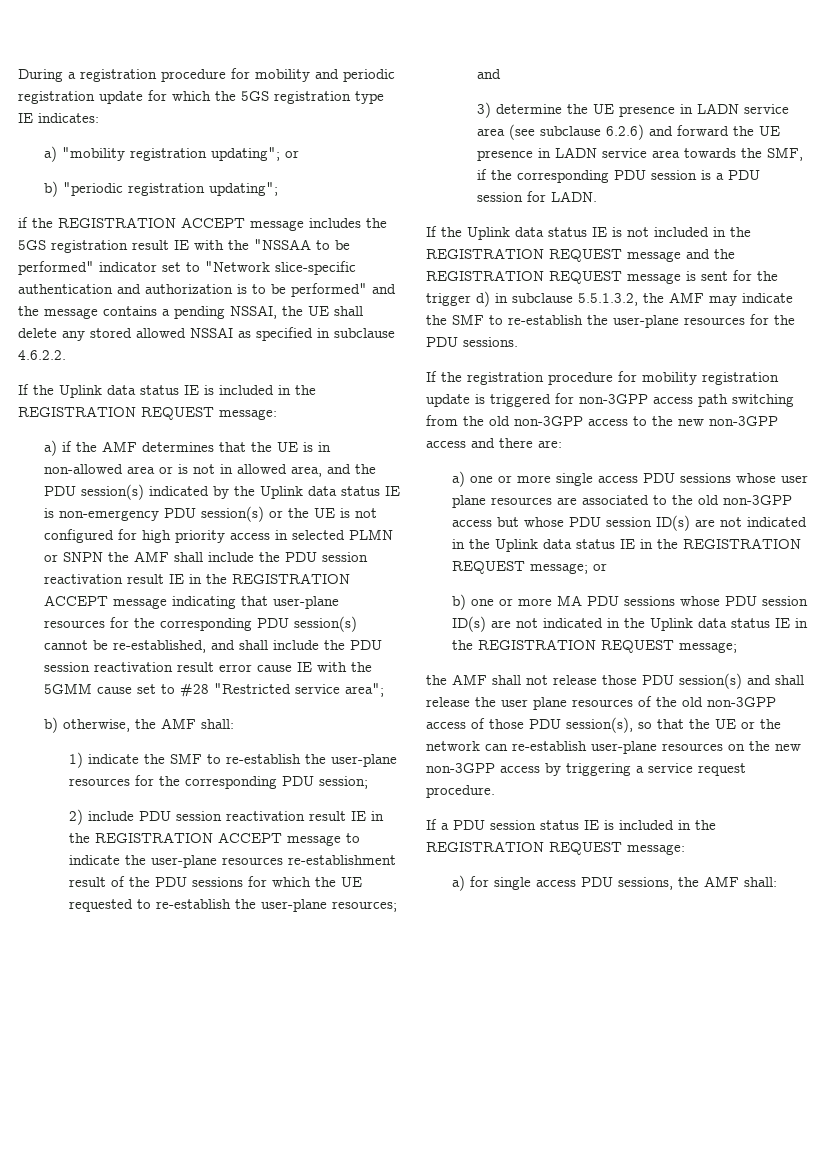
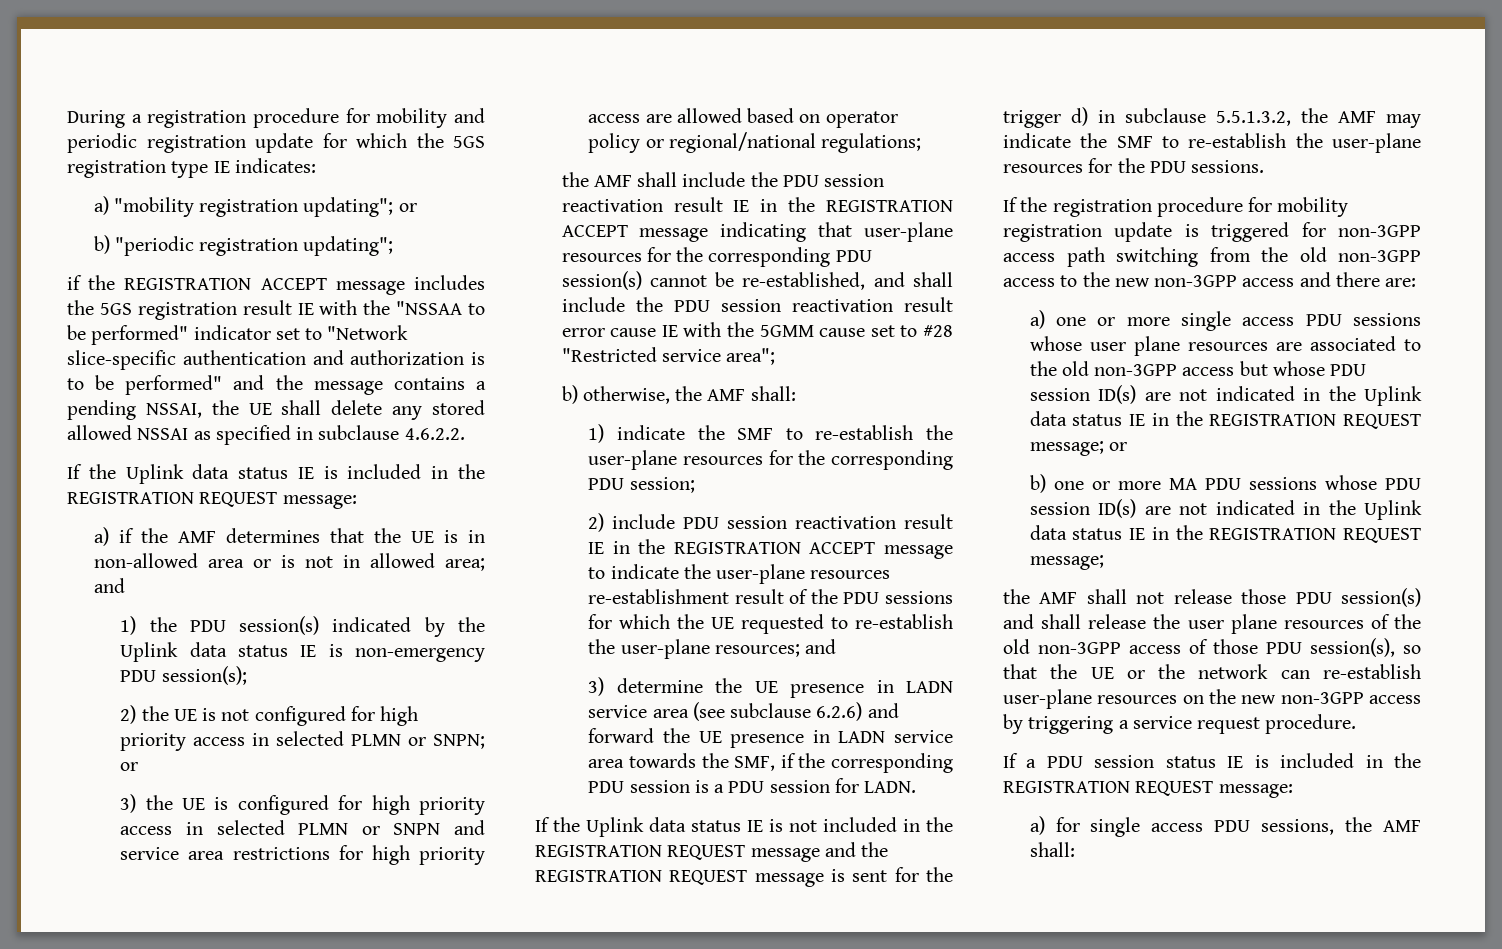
- a) if the AMF determines that the UE is in non-allowed area or is not in allowed area, and the PDU session(s) indicated by the Uplink data status IE is non-emergency PDU session(s) or the UE is not configured for high priority access in selected PLMN or SNPN the AMF shall include the PDU session reactivation result IE in the REGISTRATION ACCEPT message indicating that user-plane resources for the corresponding PDU session(s) cannot be re-established, and shall include the PDU session reactivation result error cause IE with the 5GMM cause set to #28 "Restricted service area";
+ a) if the AMF determines that the UE is in non-allowed area or is not in allowed area; and
+ 1) the PDU session(s) indicated by the Uplink data status IE is non-emergency PDU session(s);
+ 2) the UE is not configured for high priority access in selected PLMN or SNPN; or
+ 3) the UE is configured for high priority access in selected PLMN or SNPN and service area restrictions for high priority access are allowed based on operator policy or regional/national regulations;
+ the AMF shall include the PDU session reactivation result IE in the REGISTRATION ACCEPT message indicating that user-plane resources for the corresponding PDU session(s) cannot be re-established, and shall include the PDU session reactivation result error cause IE with the 5GMM cause set to #28 "Restricted service area";

